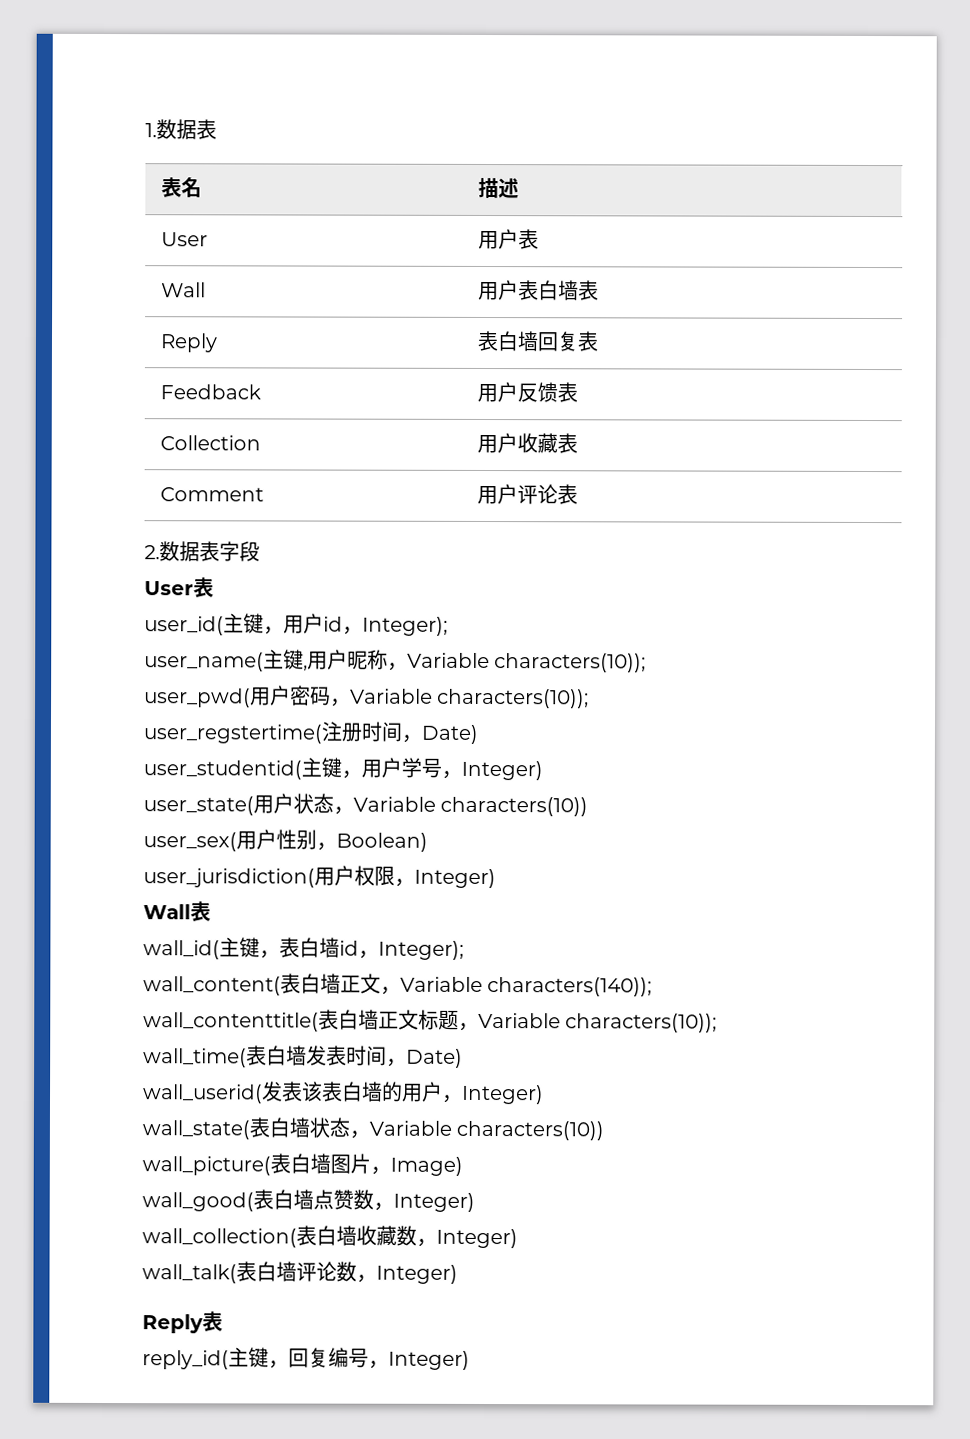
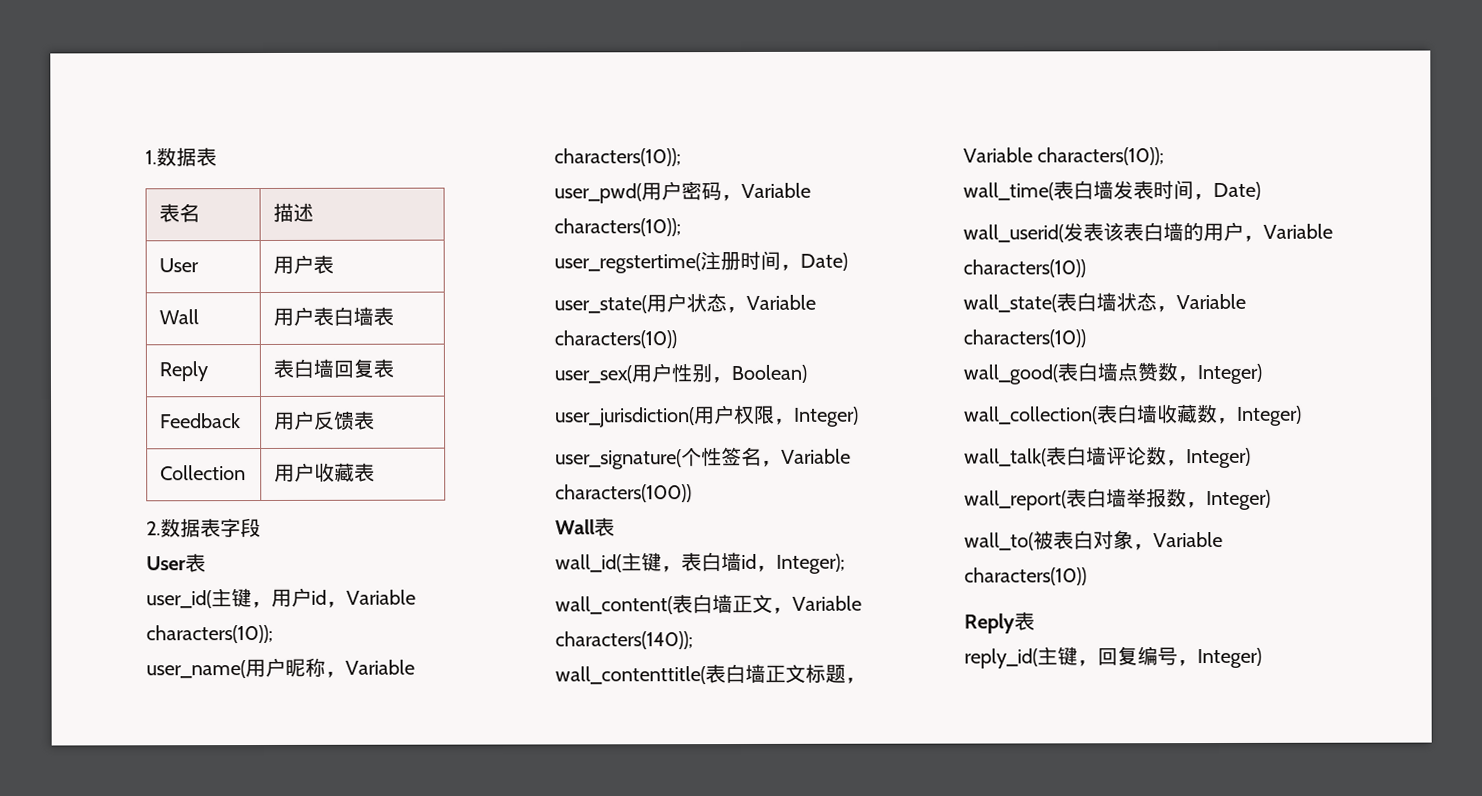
- Comment | 用户评论表
- user_id(主键，用户id，Integer);
+ user_id(主键，用户id，Variable characters(10));
- user_name(主键,用户昵称，Variable characters(10));
+ user_name(用户昵称，Variable characters(10));
- user_studentid(主键，用户学号，Integer)
+ user_signature(个性签名，Variable characters(100))
- wall_userid(发表该表白墙的用户，Integer)
+ wall_userid(发表该表白墙的用户，Variable characters(10))
- wall_picture(表白墙图片，Image)
+ wall_report(表白墙举报数，Integer)
+ wall_to(被表白对象，Variable characters(10))

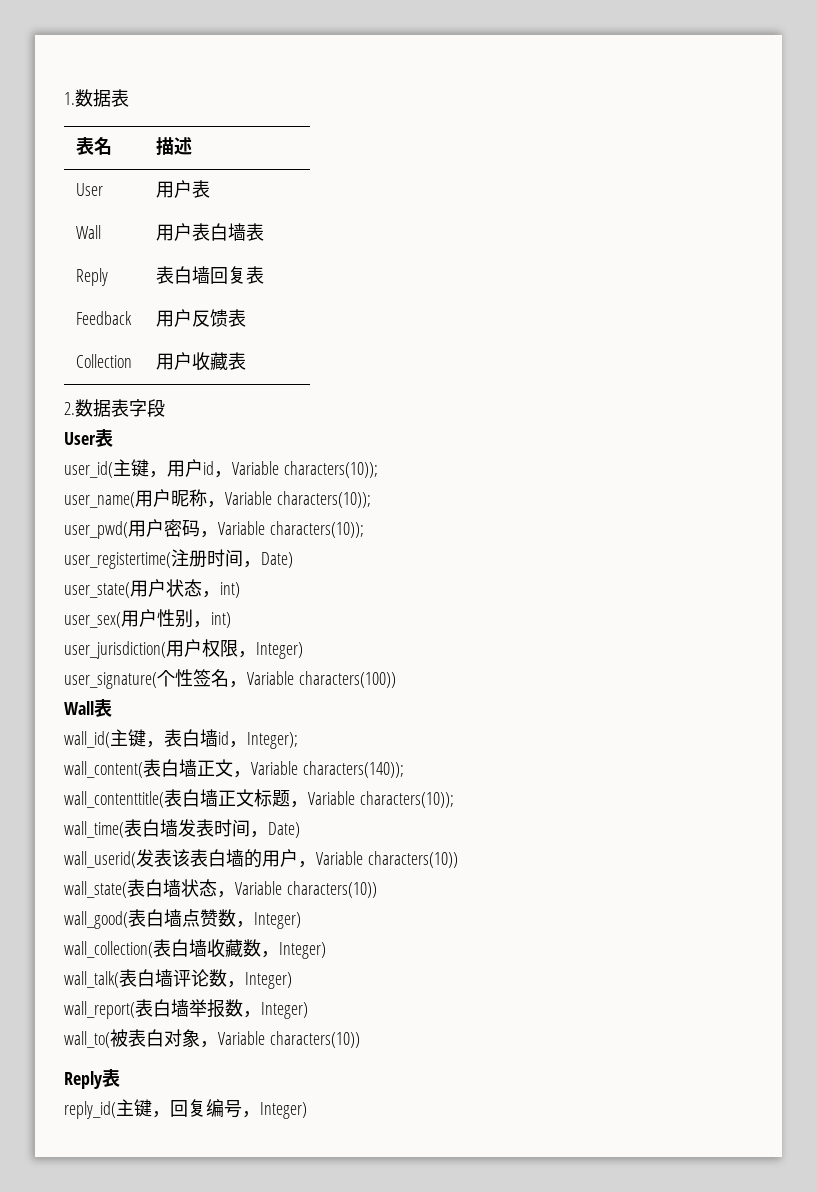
- user_regstertime(注册时间，Date)
+ user_registertime(注册时间，Date)
- user_state(用户状态，Variable characters(10))
+ user_state(用户状态，int)
- user_sex(用户性别，Boolean)
+ user_sex(用户性别，int)

